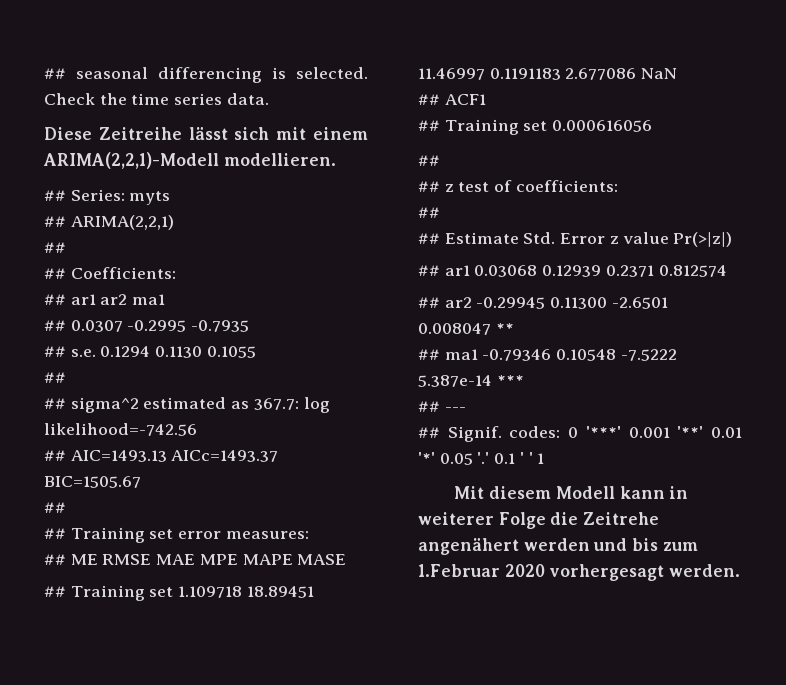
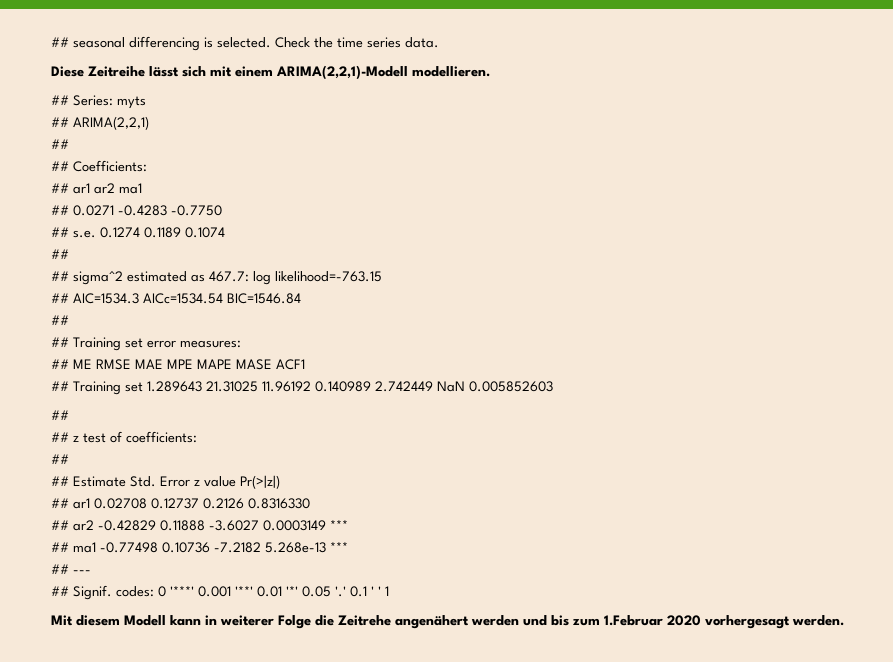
- ## 0.0307 -0.2995 -0.7935
+ ## 0.0271 -0.4283 -0.7750
- ## s.e. 0.1294 0.1130 0.1055
+ ## s.e. 0.1274 0.1189 0.1074
- ## sigma^2 estimated as 367.7: log likelihood=-742.56
- ## AIC=1493.13 AICc=1493.37 BIC=1505.67
+ ## sigma^2 estimated as 467.7: log likelihood=-763.15
+ ## AIC=1534.3 AICc=1534.54 BIC=1546.84
- ## ME RMSE MAE MPE MAPE MASE
- ## Training set 1.109718 18.89451 11.46997 0.1191183 2.677086 NaN
- ## ACF1
- ## Training set 0.000616056
+ ## ME RMSE MAE MPE MAPE MASE ACF1
+ ## Training set 1.289643 21.31025 11.96192 0.140989 2.742449 NaN 0.005852603
- ## ar1 0.03068 0.12939 0.2371 0.812574
- ## ar2 -0.29945 0.11300 -2.6501 0.008047 **
- ## ma1 -0.79346 0.10548 -7.5222 5.387e-14 ***
+ ## ar1 0.02708 0.12737 0.2126 0.8316330
+ ## ar2 -0.42829 0.11888 -3.6027 0.0003149 ***
+ ## ma1 -0.77498 0.10736 -7.2182 5.268e-13 ***

